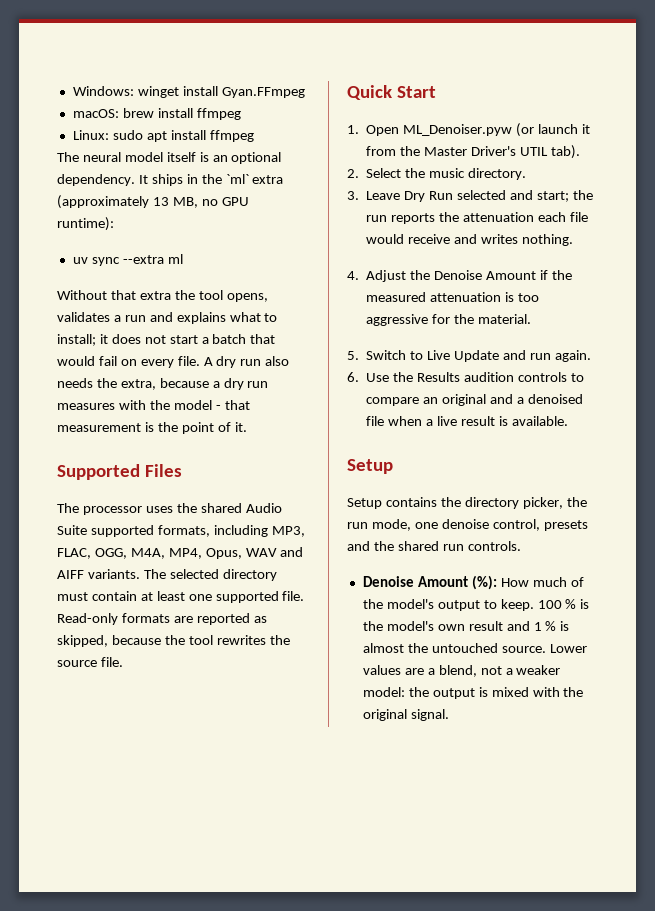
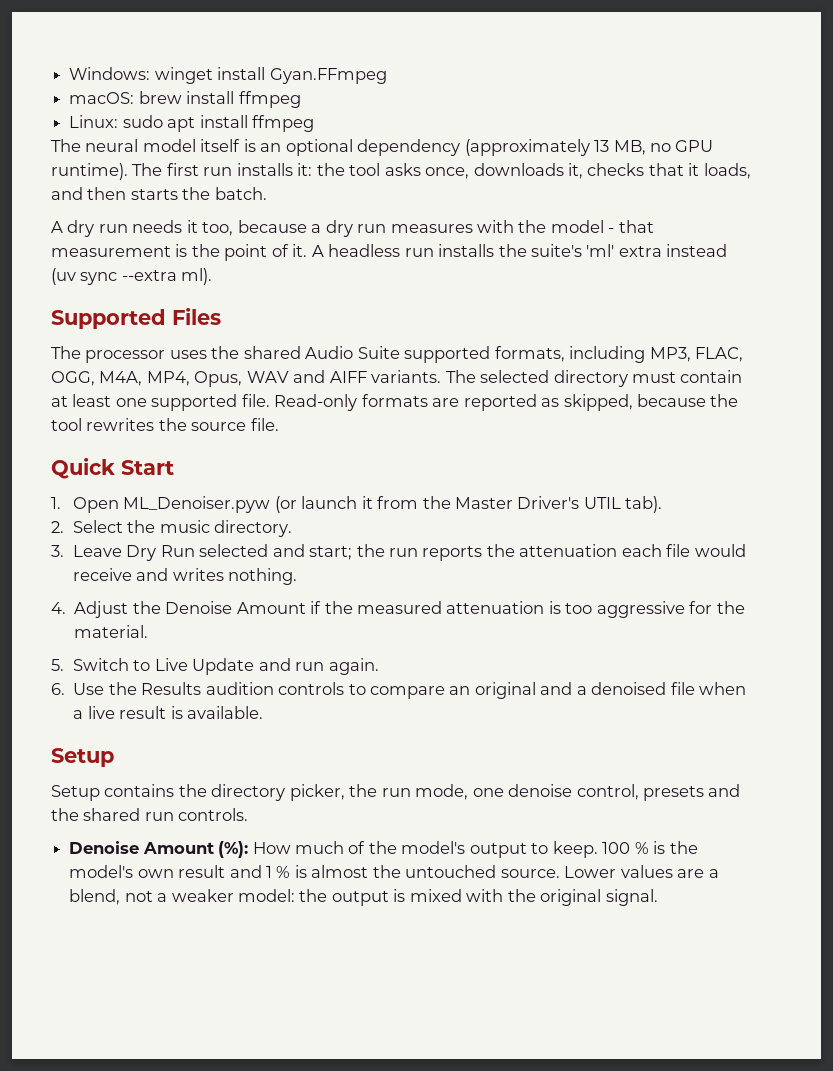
- The neural model itself is an optional dependency. It ships in the `ml` extra (approximately 13 MB, no GPU runtime):
- uv sync --extra ml
- Without that extra the tool opens, validates a run and explains what to install; it does not start a batch that would fail on every file. A dry run also needs the extra, because a dry run measures with the model - that measurement is the point of it.
+ The neural model itself is an optional dependency (approximately 13 MB, no GPU runtime). The first run installs it: the tool asks once, downloads it, checks that it loads, and then starts the batch.
+ A dry run needs it too, because a dry run measures with the model - that measurement is the point of it. A headless run installs the suite's 'ml' extra instead (uv sync --extra ml).

